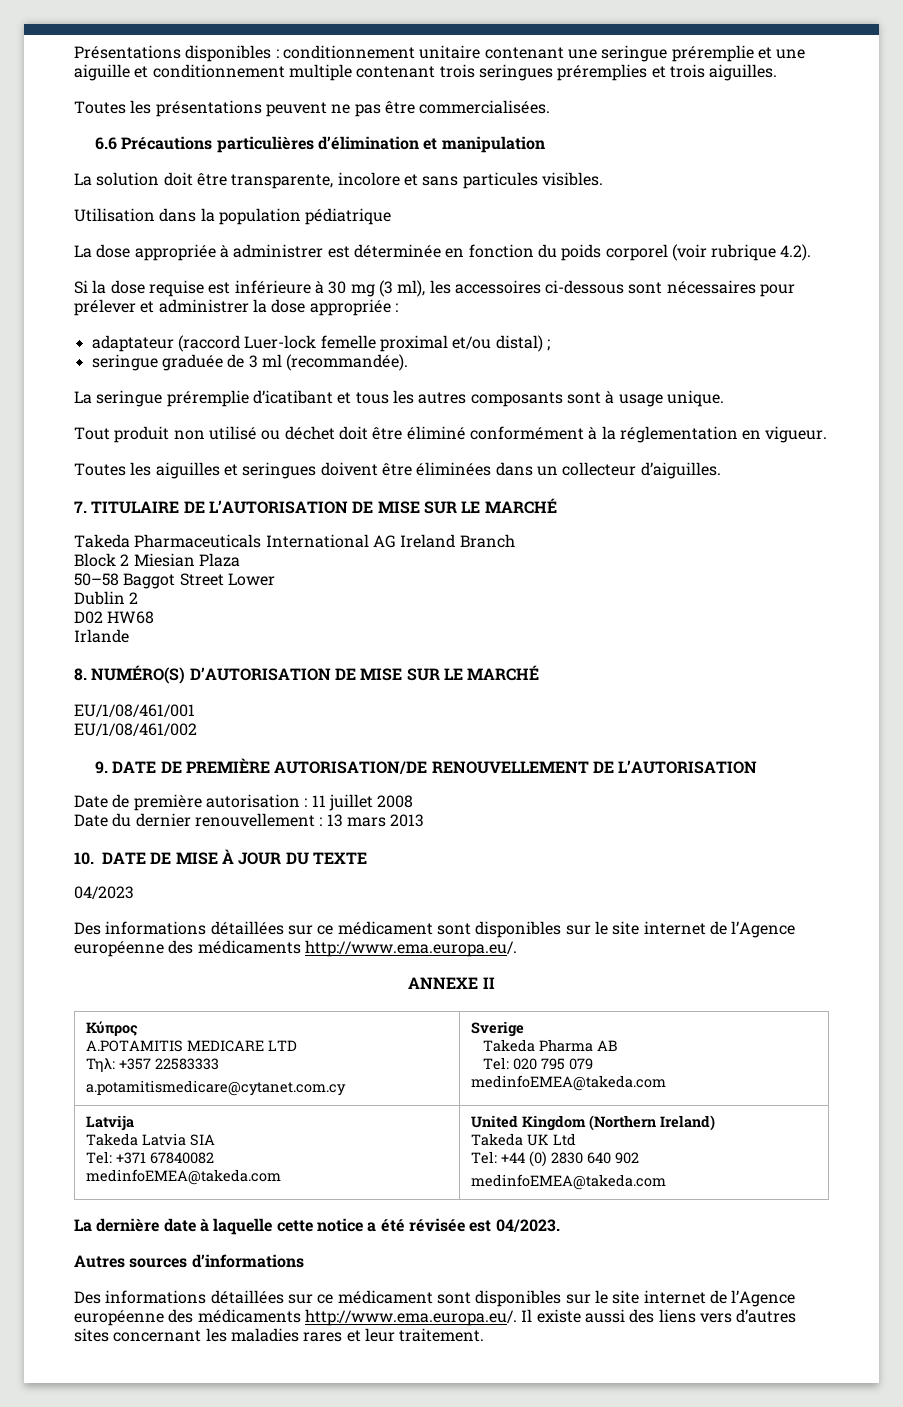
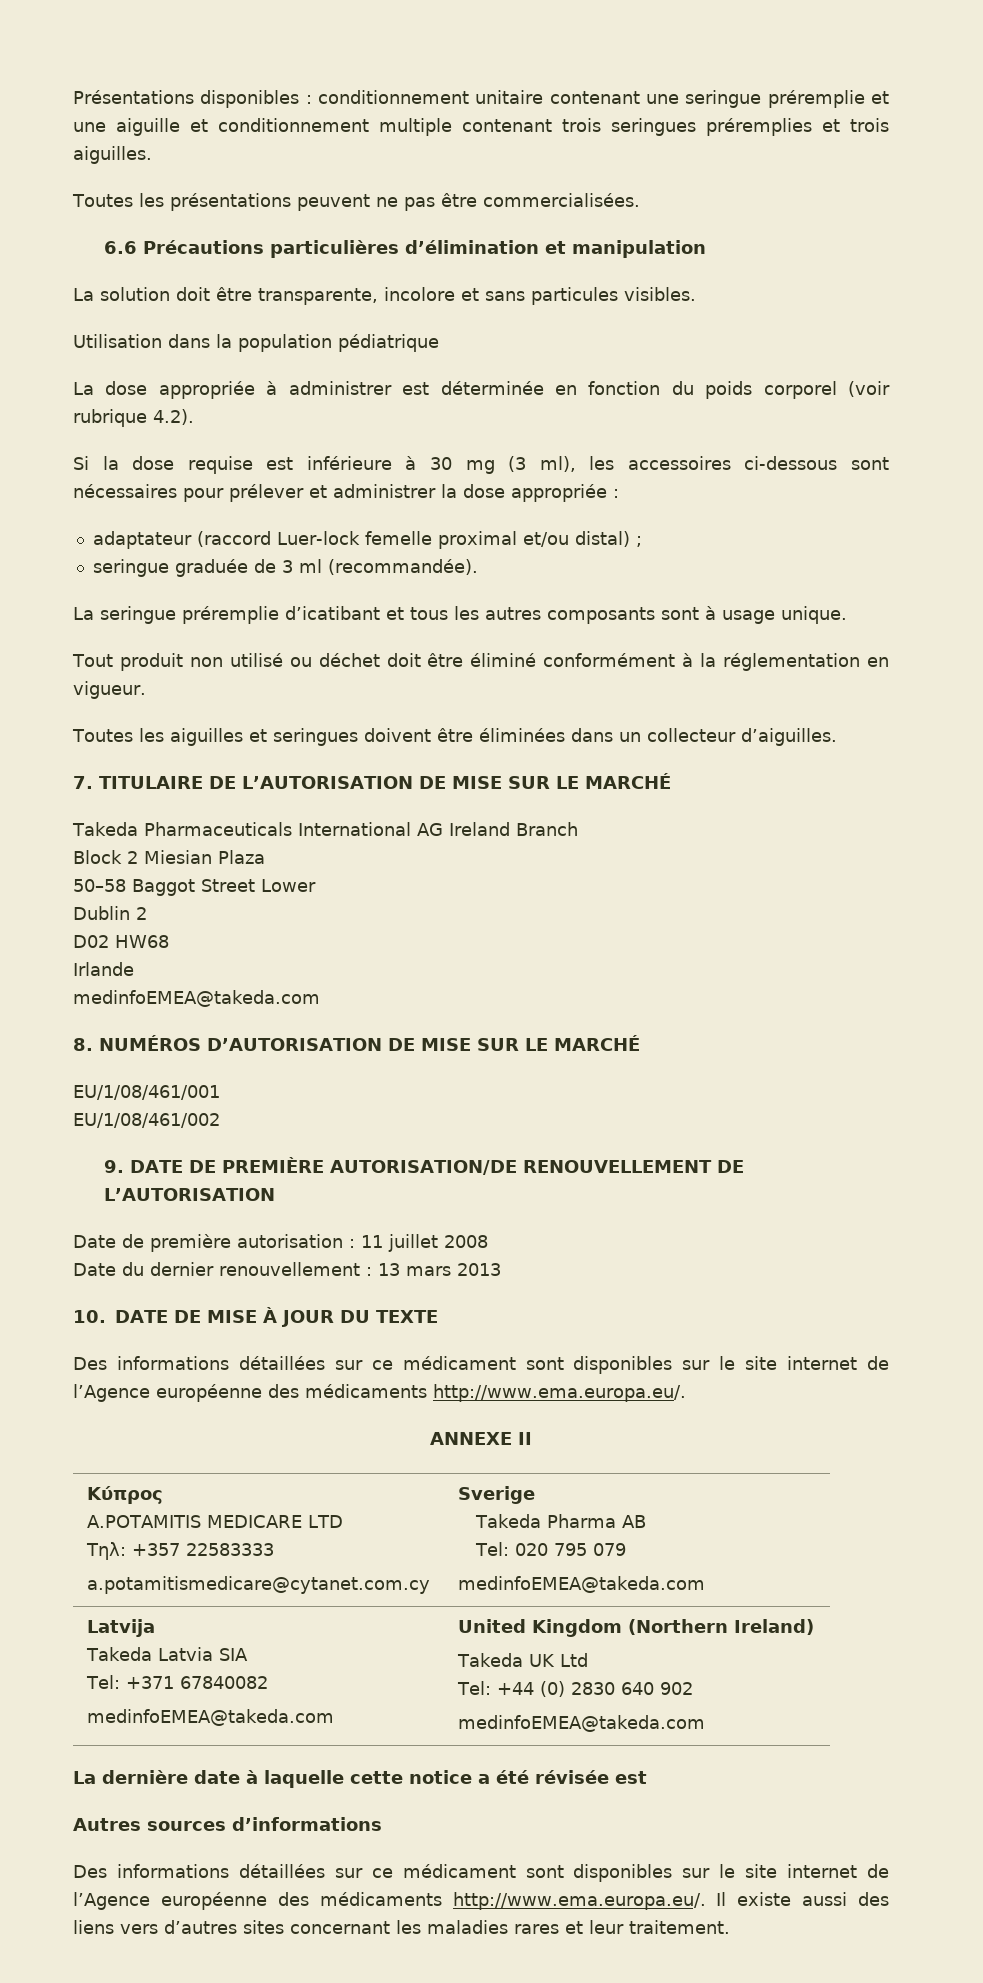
  Irlande
+ medinfoEMEA@takeda.com
- 8. NUMÉRO(S) D’AUTORISATION DE MISE SUR LE MARCHÉ
+ 8. NUMÉROS D’AUTORISATION DE MISE SUR LE MARCHÉ
- 04/2023
- La dernière date à laquelle cette notice a été révisée est 04/2023.
+ La dernière date à laquelle cette notice a été révisée est

